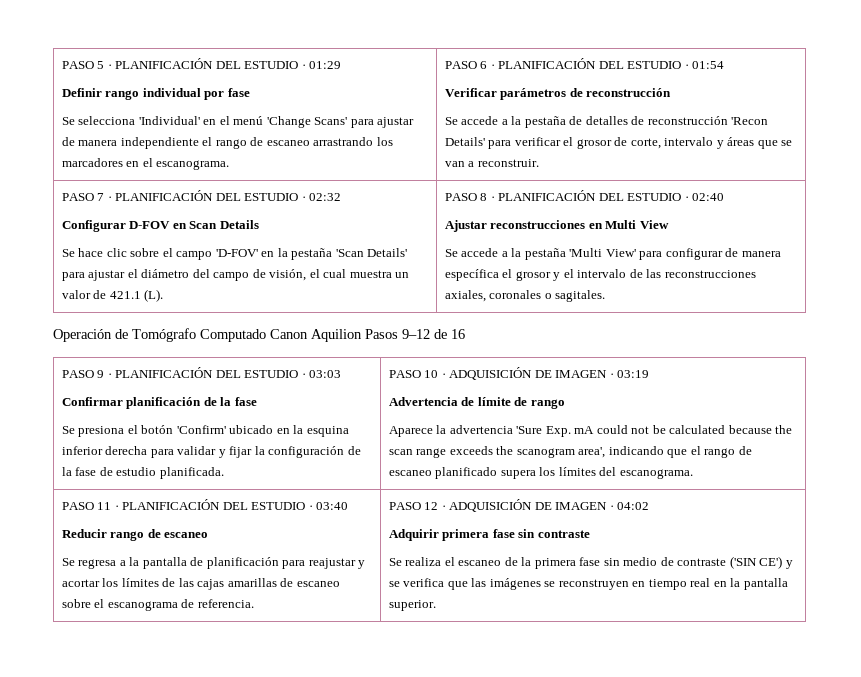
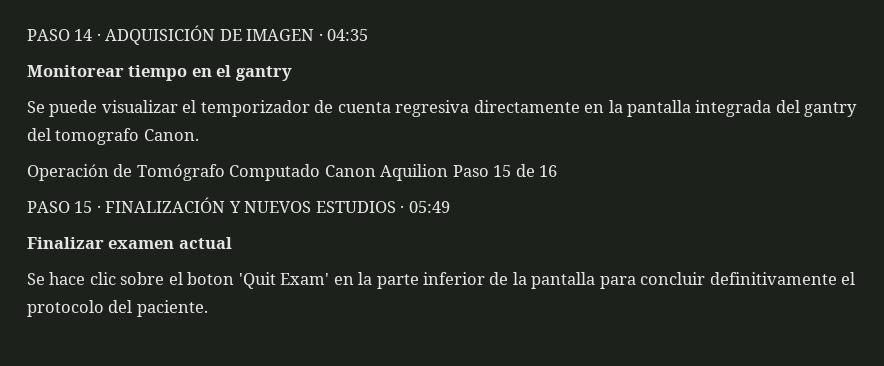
- PASO 5 · PLANIFICACIÓN DEL ESTUDIO · 01:29
- Definir rango individual por fase
- Se selecciona 'Individual' en el menú 'Change Scans' para ajustar de manera independiente el rango de escaneo arrastrando los marcadores en el escanograma. | PASO 6 · PLANIFICACIÓN DEL ESTUDIO · 01:54
- Verificar parámetros de reconstrucción
- Se accede a la pestaña de detalles de reconstrucción 'Recon Details' para verificar el grosor de corte, intervalo y áreas que se van a reconstruir.
- PASO 7 · PLANIFICACIÓN DEL ESTUDIO · 02:32
- Configurar D-FOV en Scan Details
- Se hace clic sobre el campo 'D-FOV' en la pestaña 'Scan Details' para ajustar el diámetro del campo de visión, el cual muestra un valor de 421.1 (L). | PASO 8 · PLANIFICACIÓN DEL ESTUDIO · 02:40
- Ajustar reconstrucciones en Multi View
- Se accede a la pestaña 'Multi View' para configurar de manera específica el grosor y el intervalo de las reconstrucciones axiales, coronales o sagitales.
+ PASO 14 · ADQUISICIÓN DE IMAGEN · 04:35
+ Monitorear tiempo en el gantry
+ Se puede visualizar el temporizador de cuenta regresiva directamente en la pantalla integrada del gantry del tomografo Canon.
- Operación de Tomógrafo Computado Canon Aquilion Pasos 9–12 de 16
+ Operación de Tomógrafo Computado Canon Aquilion Paso 15 de 16
- PASO 9 · PLANIFICACIÓN DEL ESTUDIO · 03:03
- Confirmar planificación de la fase
- Se presiona el botón 'Confirm' ubicado en la esquina inferior derecha para validar y fijar la configuración de la fase de estudio planificada. | PASO 10 · ADQUISICIÓN DE IMAGEN · 03:19
- Advertencia de límite de rango
- Aparece la advertencia 'Sure Exp. mA could not be calculated because the scan range exceeds the scanogram area', indicando que el rango de escaneo planificado supera los límites del escanograma.
- PASO 11 · PLANIFICACIÓN DEL ESTUDIO · 03:40
- Reducir rango de escaneo
- Se regresa a la pantalla de planificación para reajustar y acortar los límites de las cajas amarillas de escaneo sobre el escanograma de referencia. | PASO 12 · ADQUISICIÓN DE IMAGEN · 04:02
- Adquirir primera fase sin contraste
- Se realiza el escaneo de la primera fase sin medio de contraste ('SIN CE') y se verifica que las imágenes se reconstruyen en tiempo real en la pantalla superior.
+ PASO 15 · FINALIZACIÓN Y NUEVOS ESTUDIOS · 05:49
+ Finalizar examen actual
+ Se hace clic sobre el boton 'Quit Exam' en la parte inferior de la pantalla para concluir definitivamente el protocolo del paciente.

